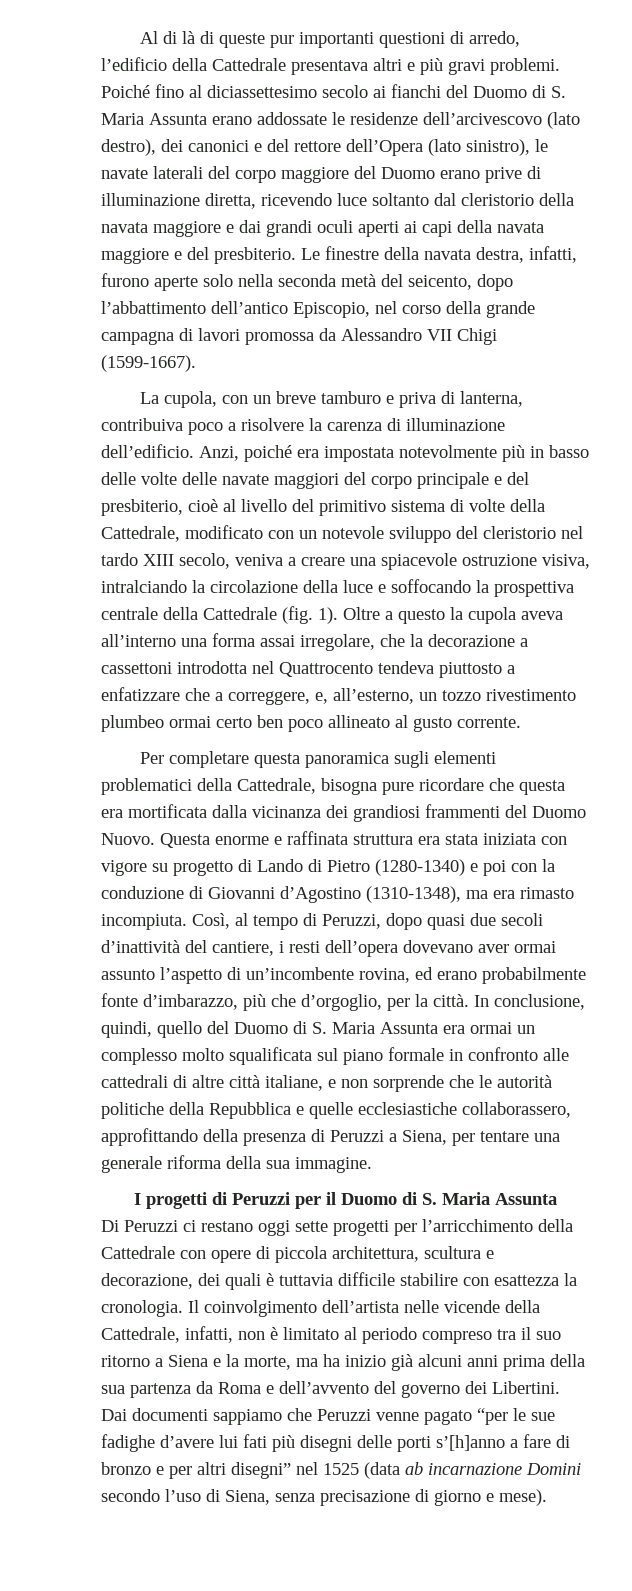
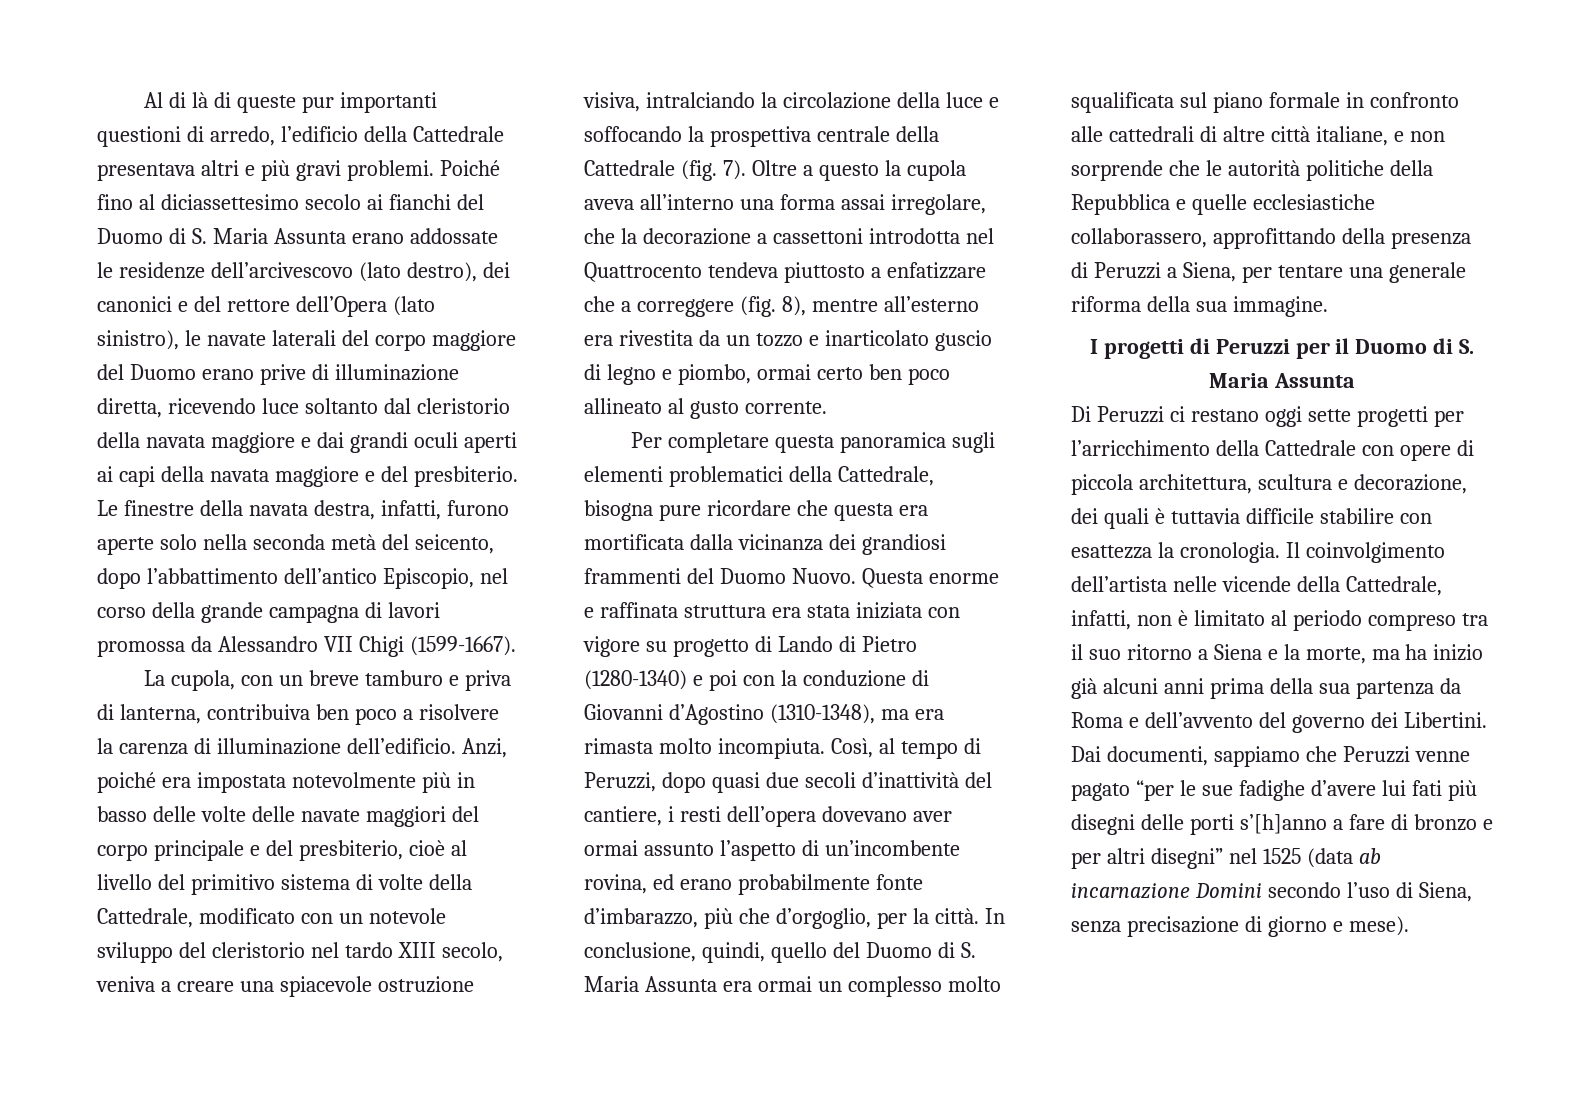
- La cupola, con un breve tamburo e priva di lanterna, contribuiva poco a risolvere la carenza di illuminazione dell’edificio.
+ La cupola, con un breve tamburo e priva di lanterna, contribuiva ben poco a risolvere la carenza di illuminazione dell’edificio.
- Anzi, poiché era impostata notevolmente più in basso delle volte delle navate maggiori del corpo principale e del presbiterio, cioè al livello del primitivo sistema di volte della Cattedrale, modificato con un notevole sviluppo del cleristorio nel tardo XIII secolo, veniva a creare una spiacevole ostruzione visiva, intralciando la circolazione della luce e soffocando la prospettiva centrale della Cattedrale (fig. 1).
+ Anzi, poiché era impostata notevolmente più in basso delle volte delle navate maggiori del corpo principale e del presbiterio, cioè al livello del primitivo sistema di volte della Cattedrale, modificato con un notevole sviluppo del cleristorio nel tardo XIII secolo, veniva a creare una spiacevole ostruzione visiva, intralciando la circolazione della luce e soffocando la prospettiva centrale della Cattedrale (fig. 7).
- Oltre a questo la cupola aveva all’interno una forma assai irregolare, che la decorazione a cassettoni introdotta nel Quattrocento tendeva piuttosto a enfatizzare che a correggere, e, all’esterno, un tozzo rivestimento plumbeo ormai certo ben poco allineato al gusto corrente.
+ Oltre a questo la cupola aveva all’interno una forma assai irregolare, che la decorazione a cassettoni introdotta nel Quattrocento tendeva piuttosto a enfatizzare che a correggere (fig. 8), mentre all’esterno era rivestita da un tozzo e inarticolato guscio di legno e piombo, ormai certo ben poco allineato al gusto corrente.
- Questa enorme e raffinata struttura era stata iniziata con vigore su progetto di Lando di Pietro (1280-1340) e poi con la conduzione di Giovanni d’Agostino (1310-1348), ma era rimasto incompiuta.
+ Questa enorme e raffinata struttura era stata iniziata con vigore su progetto di Lando di Pietro (1280-1340) e poi con la conduzione di Giovanni d’Agostino (1310-1348), ma era rimasta molto incompiuta.
- Dai documenti sappiamo che Peruzzi venne pagato “per le sue fadighe d’avere lui fati più disegni delle porti s’[h]anno a fare di bronzo e per altri disegni” nel 1525 (data ab incarnazione Domini secondo l’uso di Siena, senza precisazione di giorno e mese).
+ Dai documenti, sappiamo che Peruzzi venne pagato “per le sue fadighe d’avere lui fati più disegni delle porti s’[h]anno a fare di bronzo e per altri disegni” nel 1525 (data ab incarnazione Domini secondo l’uso di Siena, senza precisazione di giorno e mese).

